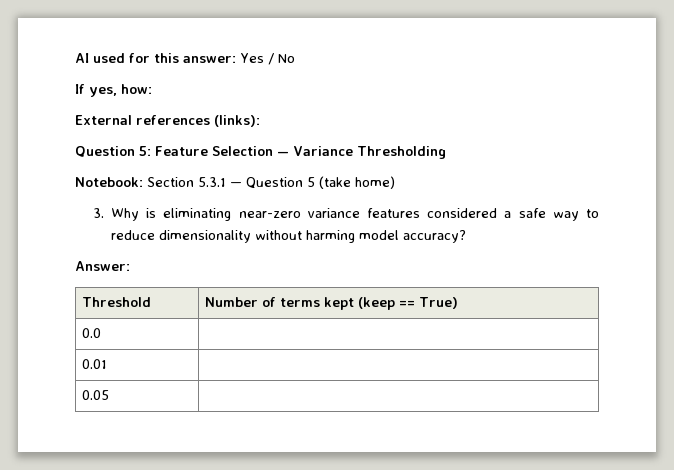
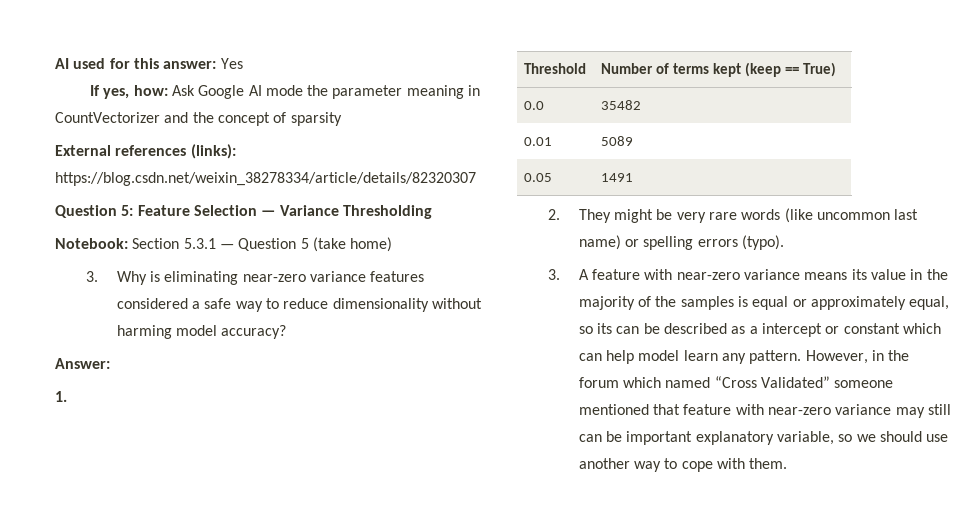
- AI used for this answer: Yes / No
+ AI used for this answer: Yes
- If yes, how:
+ If yes, how: Ask Google AI mode the parameter meaning in CountVectorizer and the concept of sparsity
- External references (links):
+ External references (links): https://blog.csdn.net/weixin_38278334/article/details/82320307
+ 1.
- 0.0 |
+ 0.0 | 35482
- 0.01 |
+ 0.01 | 5089
- 0.05 |
+ 0.05 | 1491
+ 2. They might be very rare words (like uncommon last name) or spelling errors (typo).
+ 3. A feature with near-zero variance means its value in the majority of the samples is equal or approximately equal, so its can be described as a intercept or constant which can help model learn any pattern. However, in the forum which named “Cross Validated” someone mentioned that feature with near-zero variance may still can be important explanatory variable, so we should use another way to cope with them.

